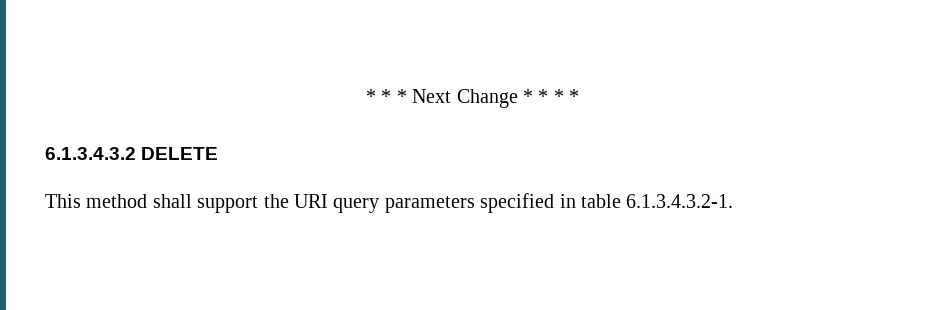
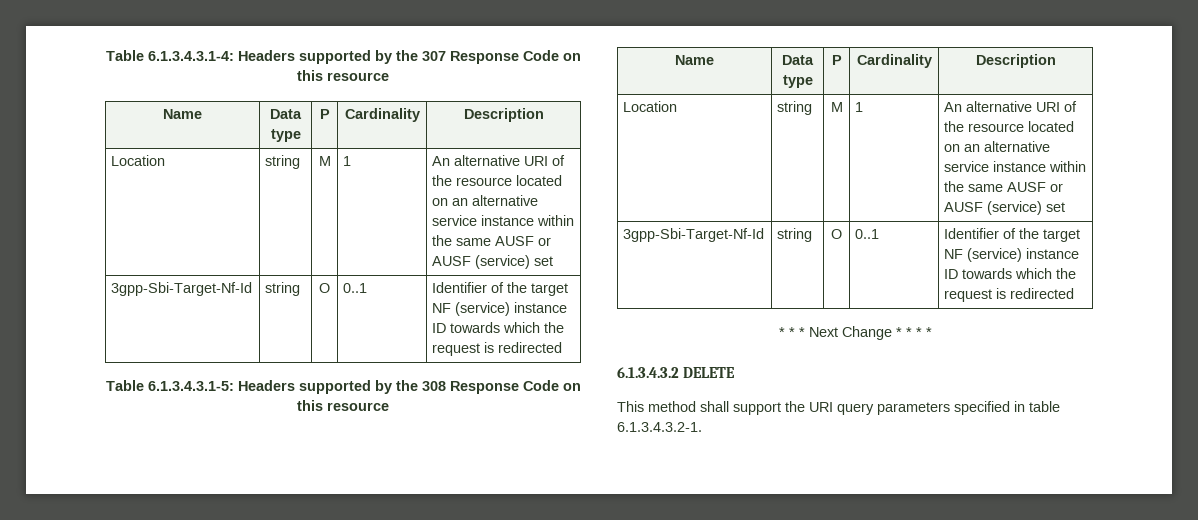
+ Table 6.1.3.4.3.1-4: Headers supported by the 307 Response Code on this resource
+ Name | Data type | P | Cardinality | Description
+ Location | string | M | 1 | An alternative URI of the resource located on an alternative service instance within the same AUSF or AUSF (service) set
+ 3gpp-Sbi-Target-Nf-Id | string | O | 0..1 | Identifier of the target NF (service) instance ID towards which the request is redirected
+ Table 6.1.3.4.3.1-5: Headers supported by the 308 Response Code on this resource
+ Name | Data type | P | Cardinality | Description
+ Location | string | M | 1 | An alternative URI of the resource located on an alternative service instance within the same AUSF or AUSF (service) set
+ 3gpp-Sbi-Target-Nf-Id | string | O | 0..1 | Identifier of the target NF (service) instance ID towards which the request is redirected

